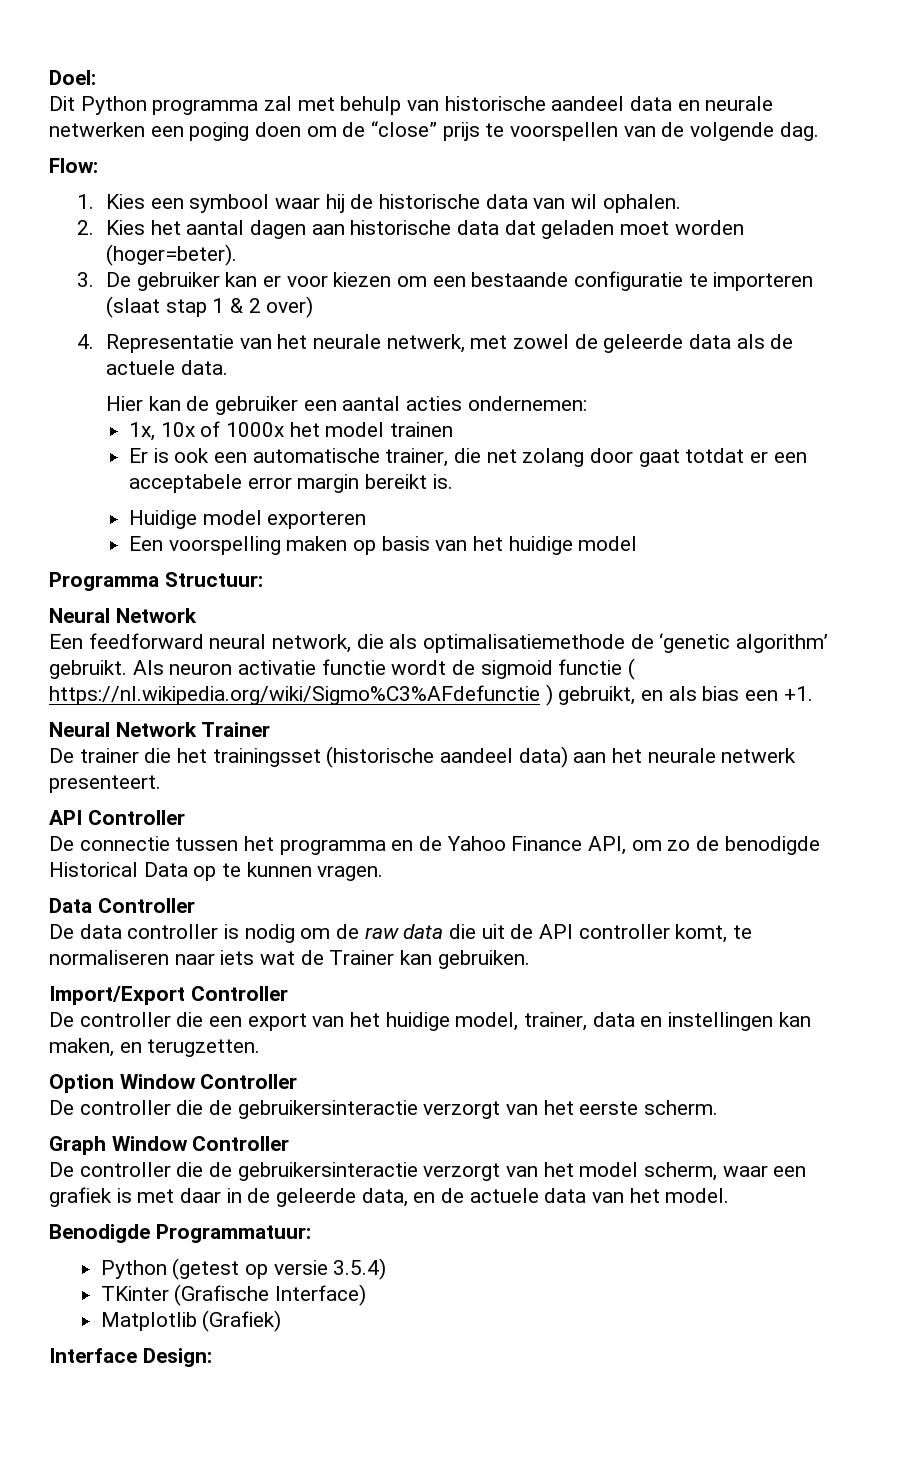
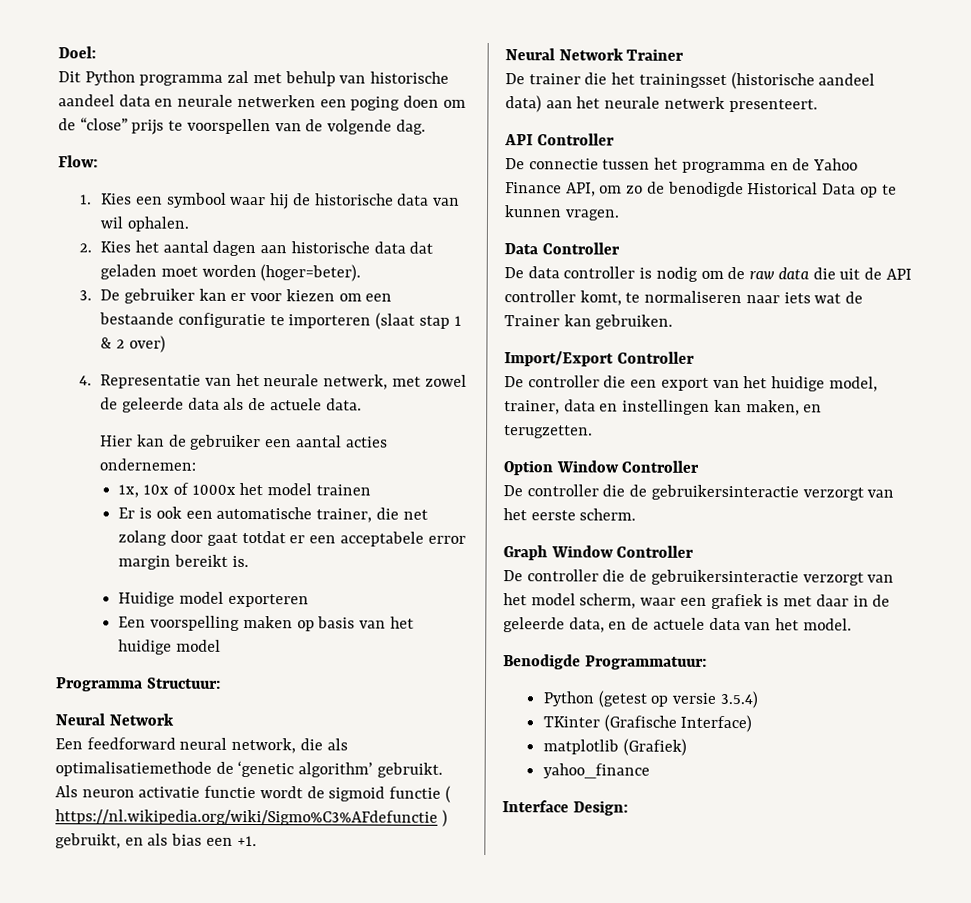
- Matplotlib (Grafiek)
+ matplotlib (Grafiek)
+ yahoo_finance

